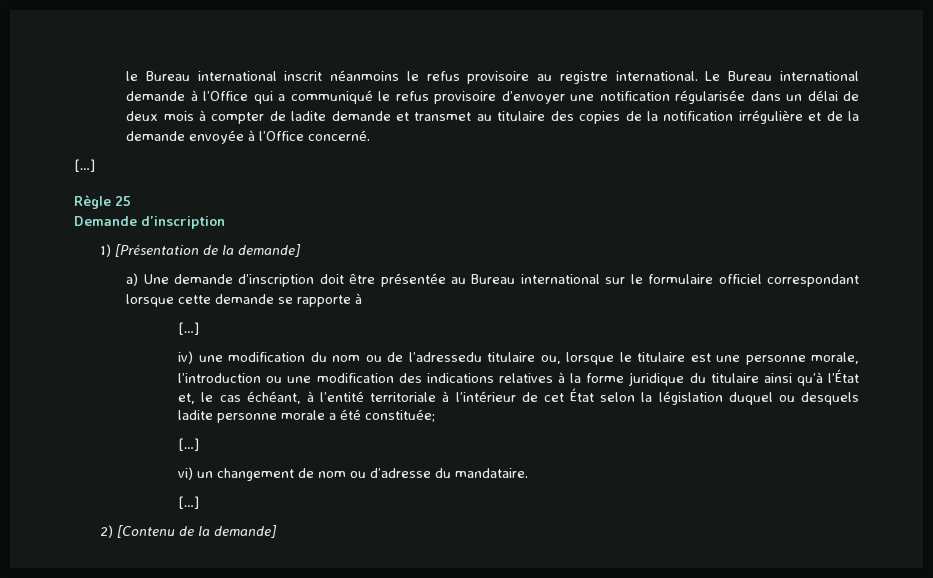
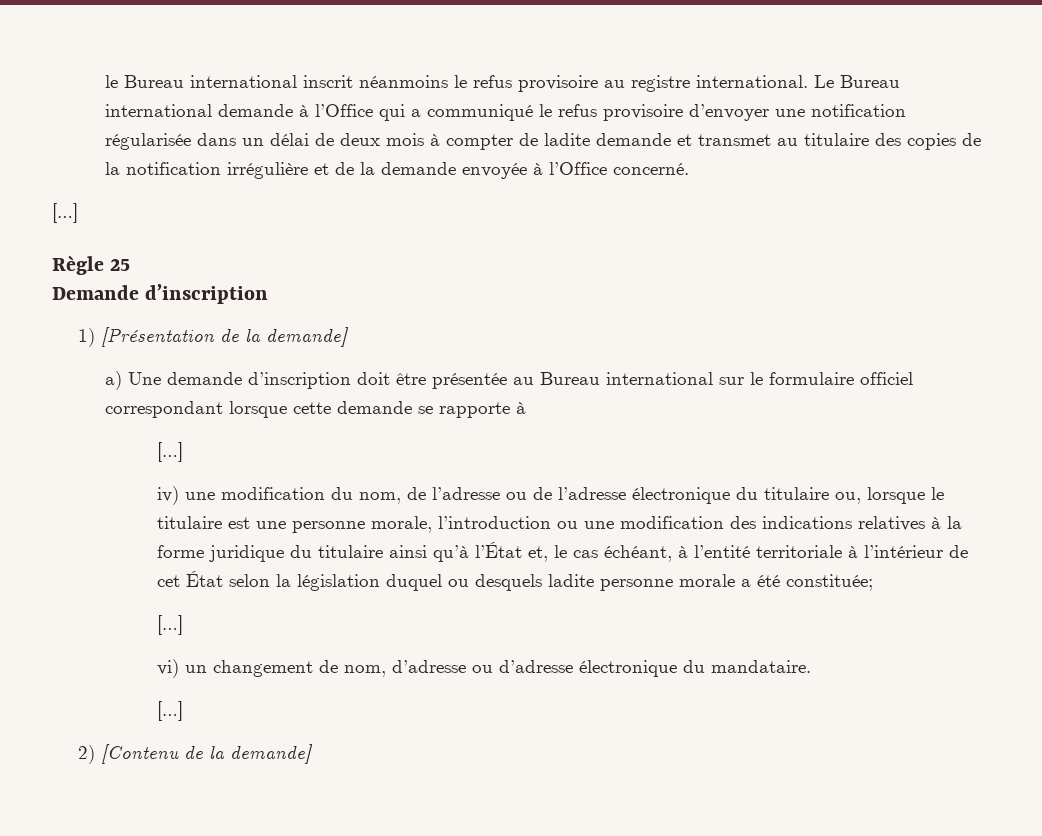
- iv) une modification du nom ou de l’adressedu titulaire ou, lorsque le titulaire est une personne morale, l’introduction ou une modification des indications relatives à la forme juridique du titulaire ainsi qu’à l’État et, le cas échéant, à l’entité territoriale à l’intérieur de cet État selon la législation duquel ou desquels ladite personne morale a été constituée;
+ iv) une modification du nom, de l’adresse ou de l’adresse électronique du titulaire ou, lorsque le titulaire est une personne morale, l’introduction ou une modification des indications relatives à la forme juridique du titulaire ainsi qu’à l’État et, le cas échéant, à l’entité territoriale à l’intérieur de cet État selon la législation duquel ou desquels ladite personne morale a été constituée;
- vi) un changement de nom ou d’adresse du mandataire.
+ vi) un changement de nom, d’adresse ou d’adresse électronique du mandataire.

